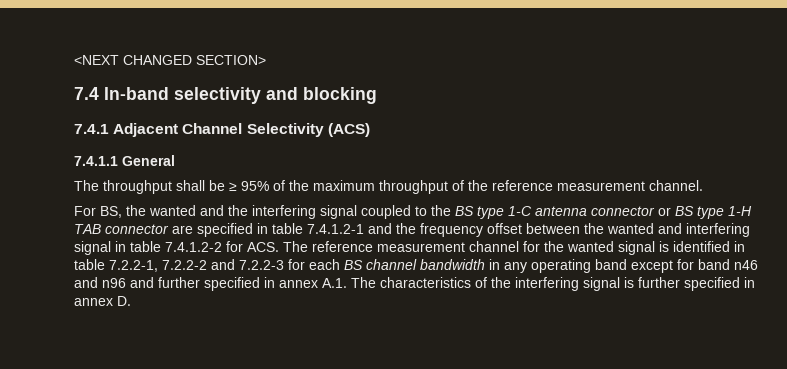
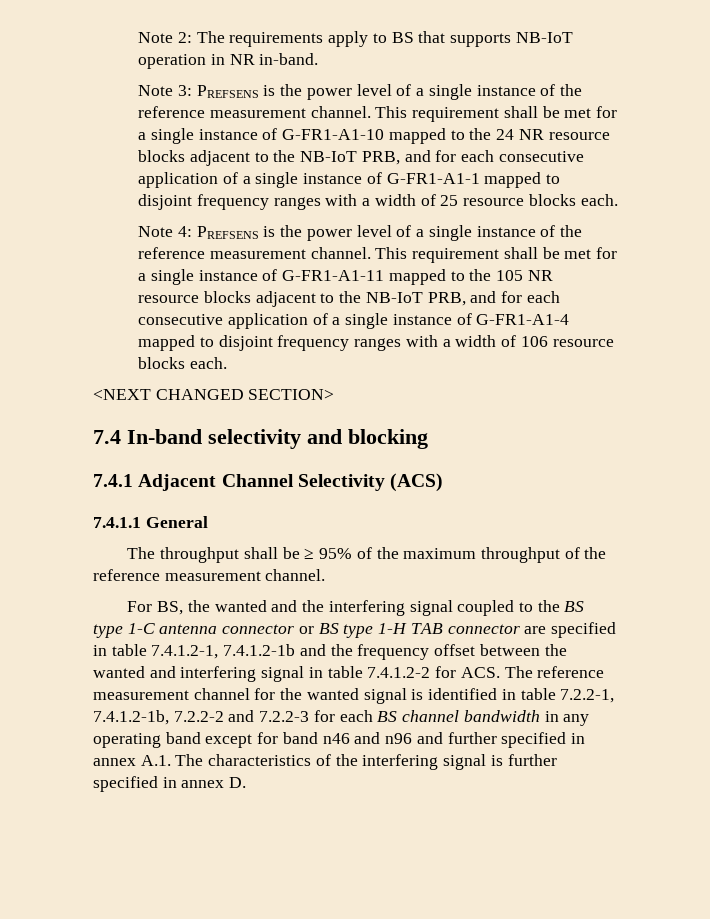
+ Note 2: The requirements apply to BS that supports NB-IoT operation in NR in-band.
+ Note 3: PREFSENS is the power level of a single instance of the reference measurement channel. This requirement shall be met for a single instance of G-FR1-A1-10 mapped to the 24 NR resource blocks adjacent to the NB-IoT PRB, and for each consecutive application of a single instance of G-FR1-A1-1 mapped to disjoint frequency ranges with a width of 25 resource blocks each.
+ Note 4: PREFSENS is the power level of a single instance of the reference measurement channel. This requirement shall be met for a single instance of G-FR1-A1-11 mapped to the 105 NR resource blocks adjacent to the NB-IoT PRB, and for each consecutive application of a single instance of G-FR1-A1-4 mapped to disjoint frequency ranges with a width of 106 resource blocks each.
- For BS, the wanted and the interfering signal coupled to the BS type 1-C antenna connector or BS type 1-H TAB connector are specified in table 7.4.1.2-1 and the frequency offset between the wanted and interfering signal in table 7.4.1.2-2 for ACS. The reference measurement channel for the wanted signal is identified in table 7.2.2-1, 7.2.2-2 and 7.2.2-3 for each BS channel bandwidth in any operating band except for band n46 and n96 and further specified in annex A.1. The characteristics of the interfering signal is further specified in annex D.
+ For BS, the wanted and the interfering signal coupled to the BS type 1-C antenna connector or BS type 1-H TAB connector are specified in table 7.4.1.2-1, 7.4.1.2-1b and the frequency offset between the wanted and interfering signal in table 7.4.1.2-2 for ACS. The reference measurement channel for the wanted signal is identified in table 7.2.2-1, 7.4.1.2-1b, 7.2.2-2 and 7.2.2-3 for each BS channel bandwidth in any operating band except for band n46 and n96 and further specified in annex A.1. The characteristics of the interfering signal is further specified in annex D.

